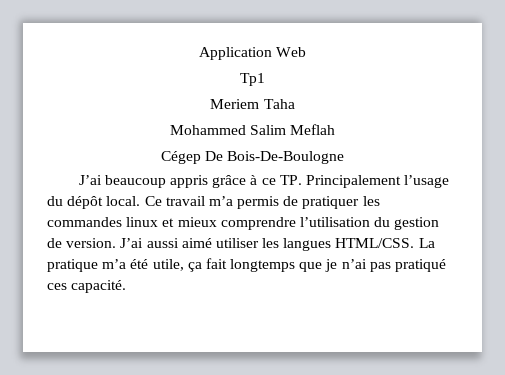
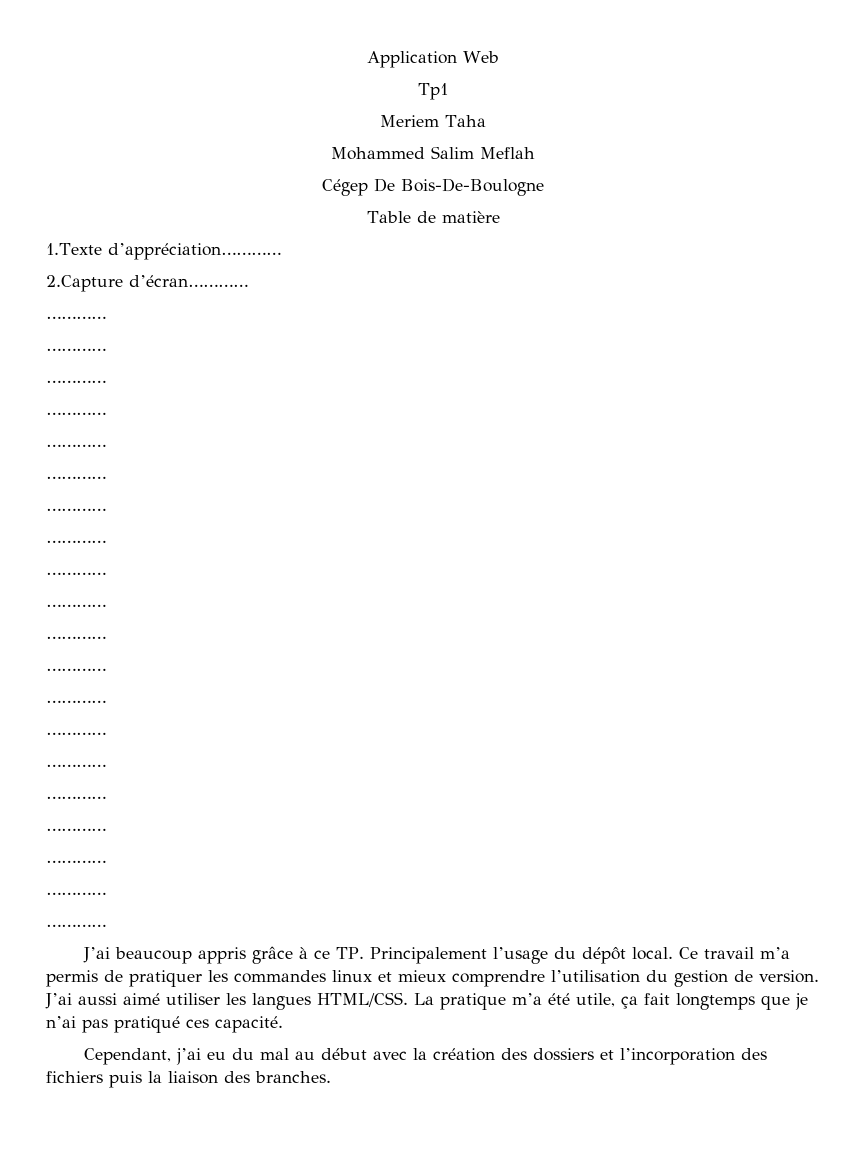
+ Table de matière
+ 1.Texte d’appréciation…………
+ 2.Capture d’écran…………
+ …………
+ …………
+ …………
+ …………
+ …………
+ …………
+ …………
+ …………
+ …………
+ …………
+ …………
+ …………
+ …………
+ …………
+ …………
+ …………
+ …………
+ …………
+ …………
+ …………
+ Cependant, j’ai eu du mal au début avec la création des dossiers et l’incorporation des fichiers puis la liaison des branches.

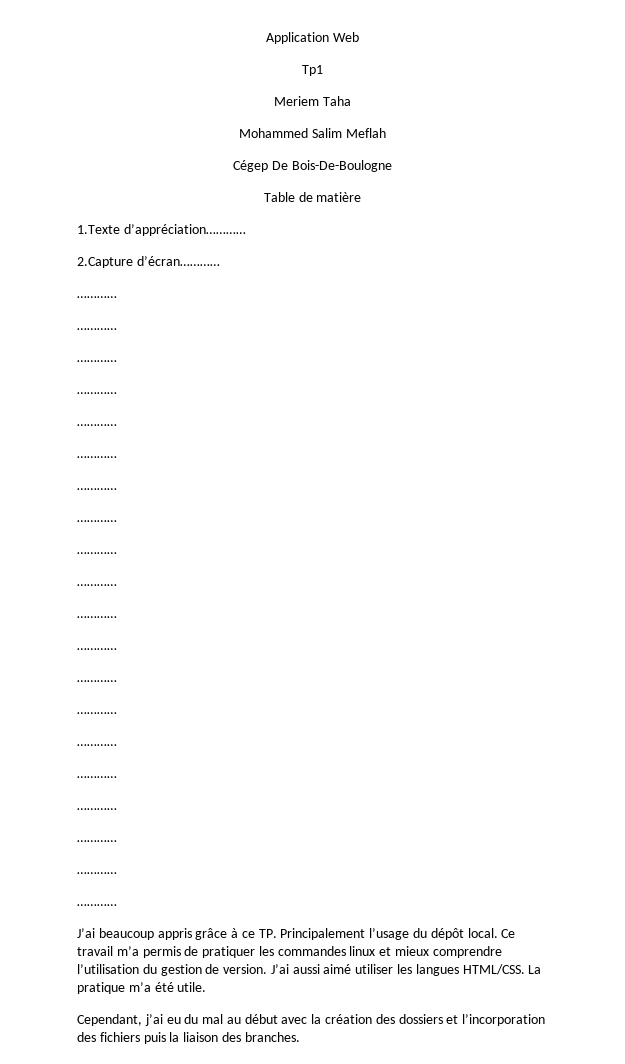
- La pratique m’a été utile, ça fait longtemps que je n’ai pas pratiqué ces capacité.
+ La pratique m’a été utile.

